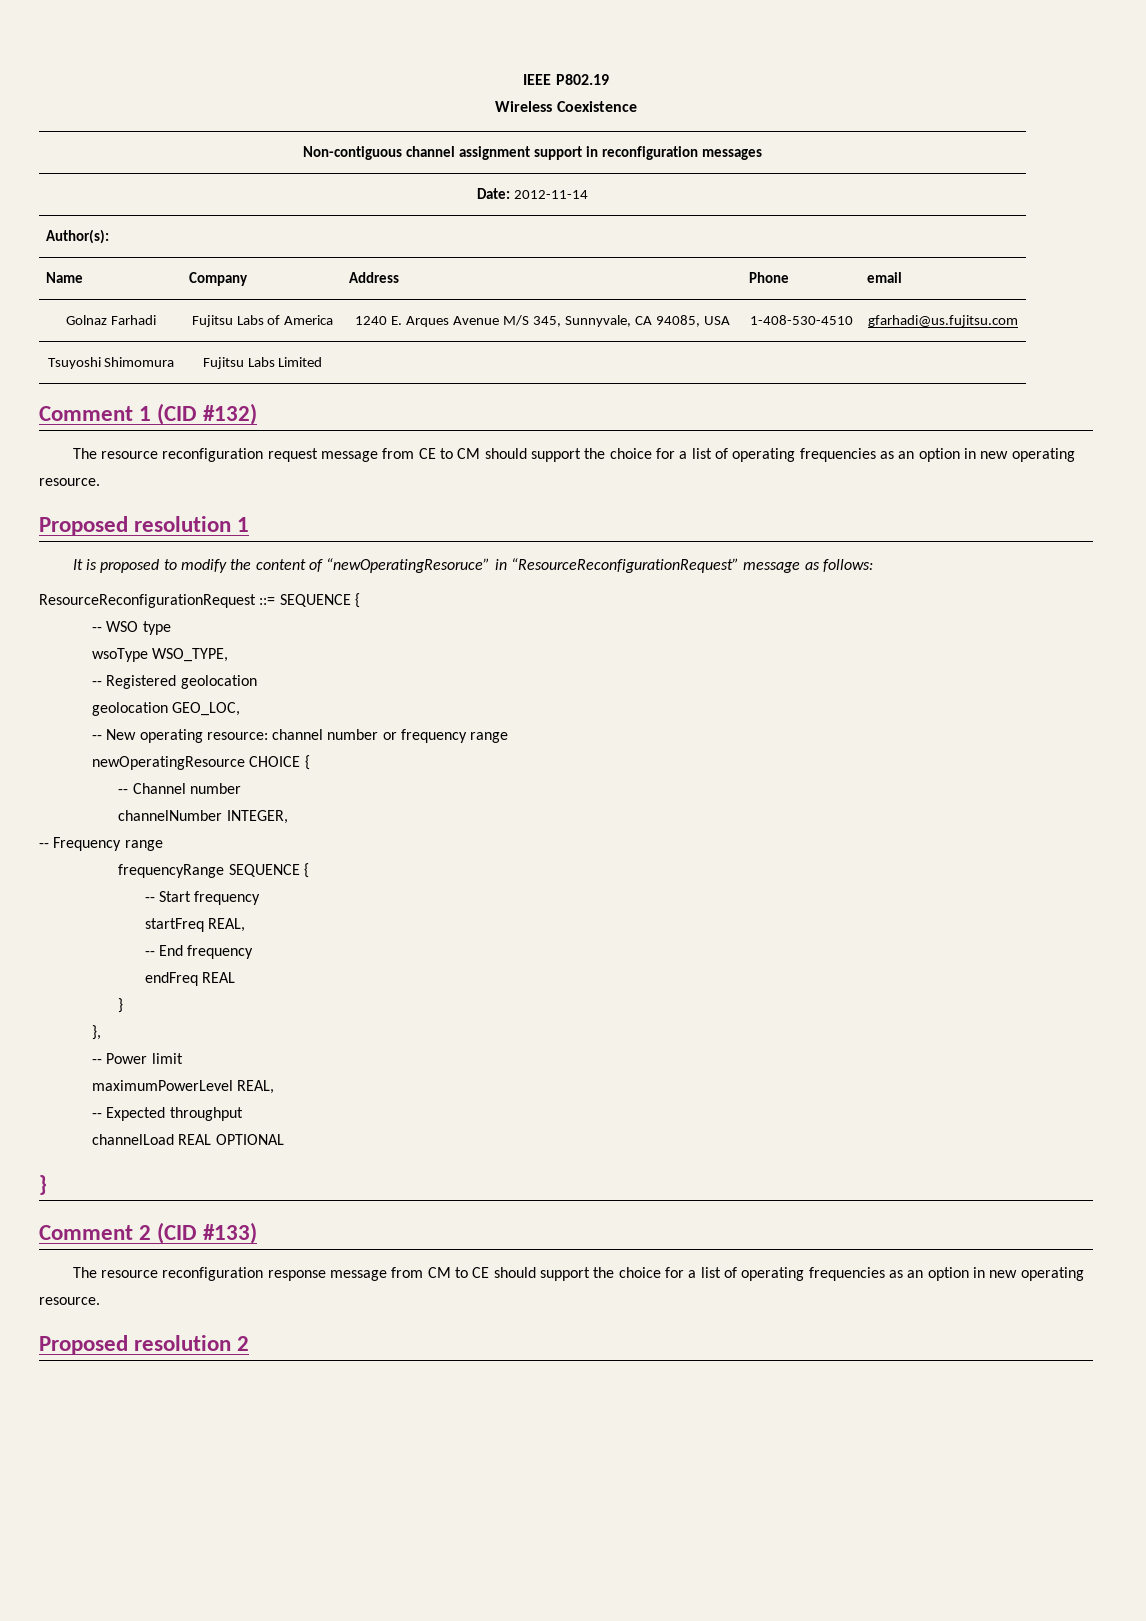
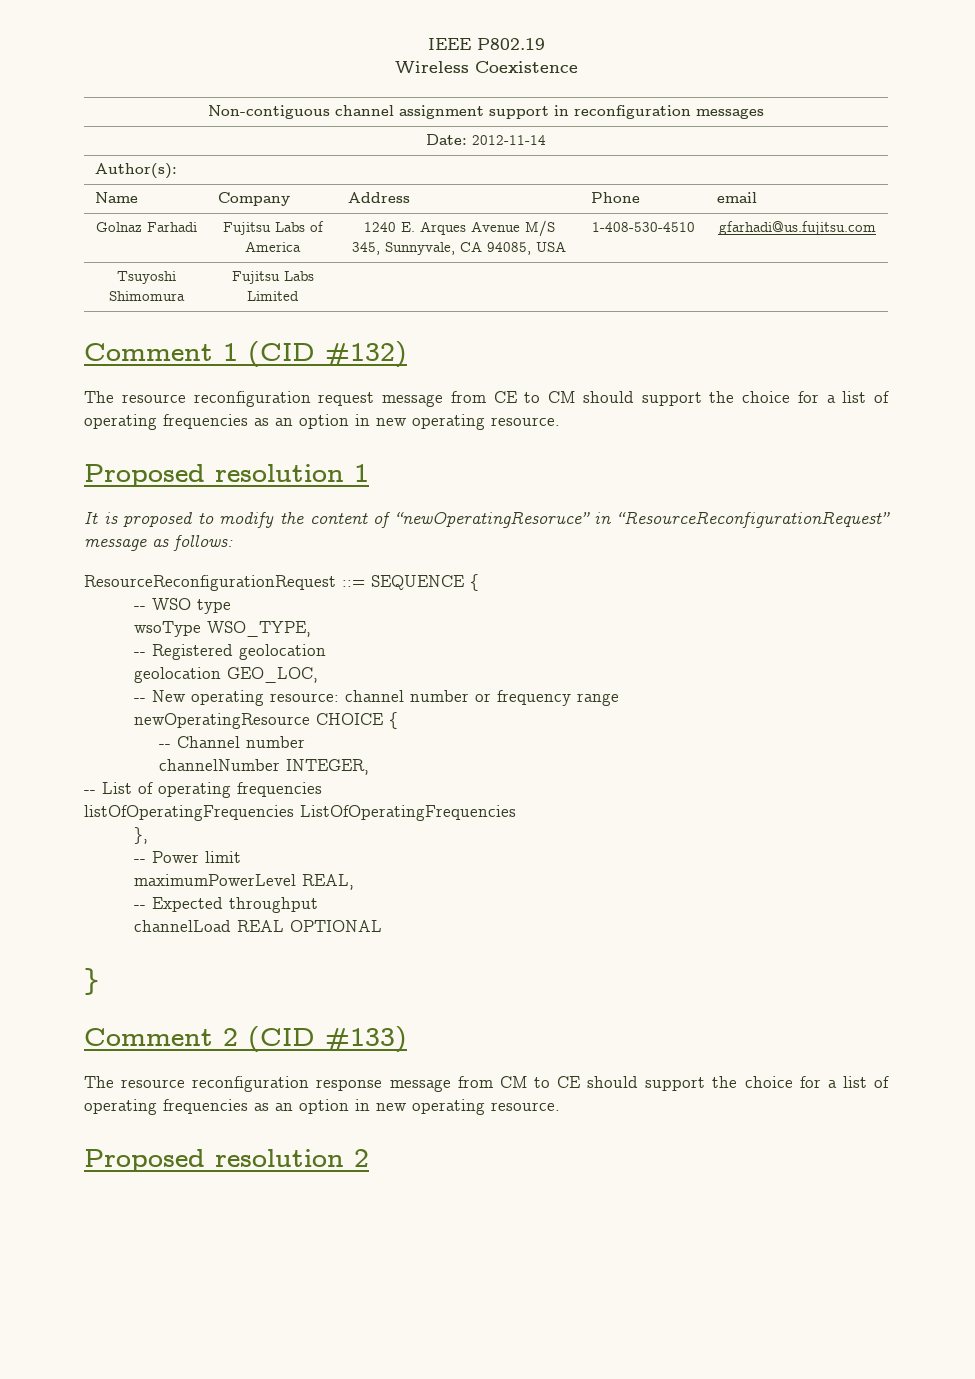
- -- Frequency range
- frequencyRange SEQUENCE {
- -- Start frequency
- startFreq REAL,
- -- End frequency
- endFreq REAL
- }
+ -- List of operating frequencies
+ listOfOperatingFrequencies ListOfOperatingFrequencies

